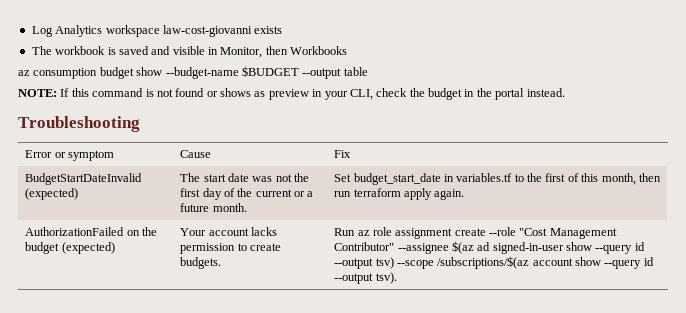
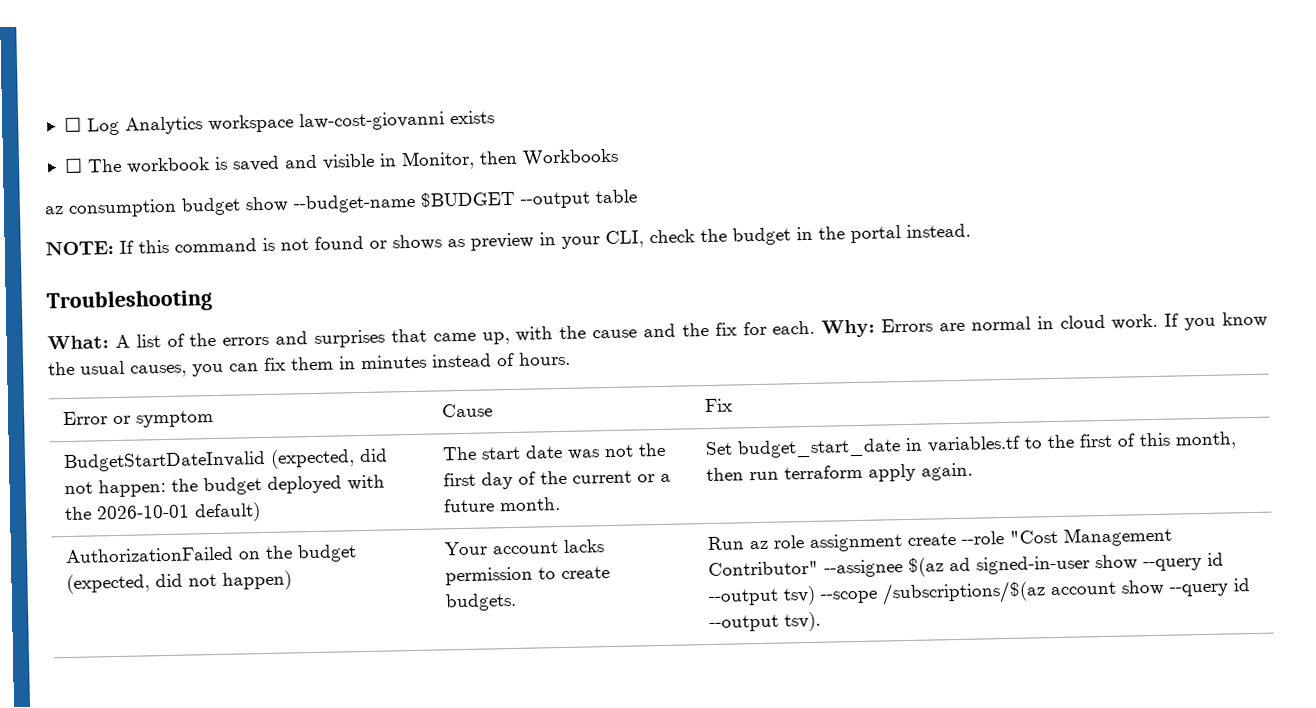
- Log Analytics workspace law-cost-giovanni exists
+ ☐ Log Analytics workspace law-cost-giovanni exists
- The workbook is saved and visible in Monitor, then Workbooks
+ ☐ The workbook is saved and visible in Monitor, then Workbooks
+ What: A list of the errors and surprises that came up, with the cause and the fix for each. Why: Errors are normal in cloud work. If you know the usual causes, you can fix them in minutes instead of hours.
- BudgetStartDateInvalid (expected)
+ BudgetStartDateInvalid (expected, did not happen: the budget deployed with the 2026-10-01 default)
- AuthorizationFailed on the budget (expected)
+ AuthorizationFailed on the budget (expected, did not happen)

